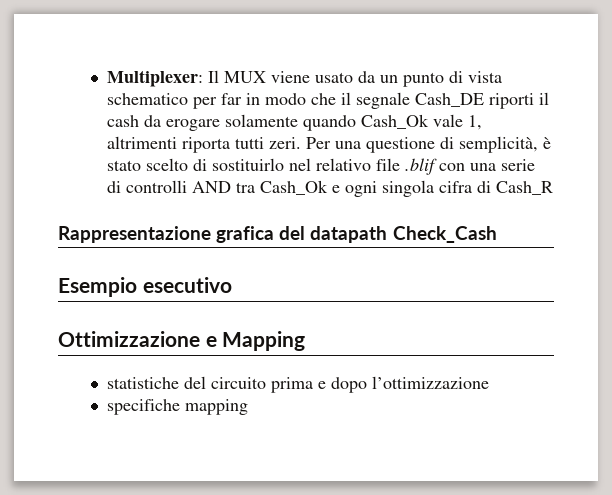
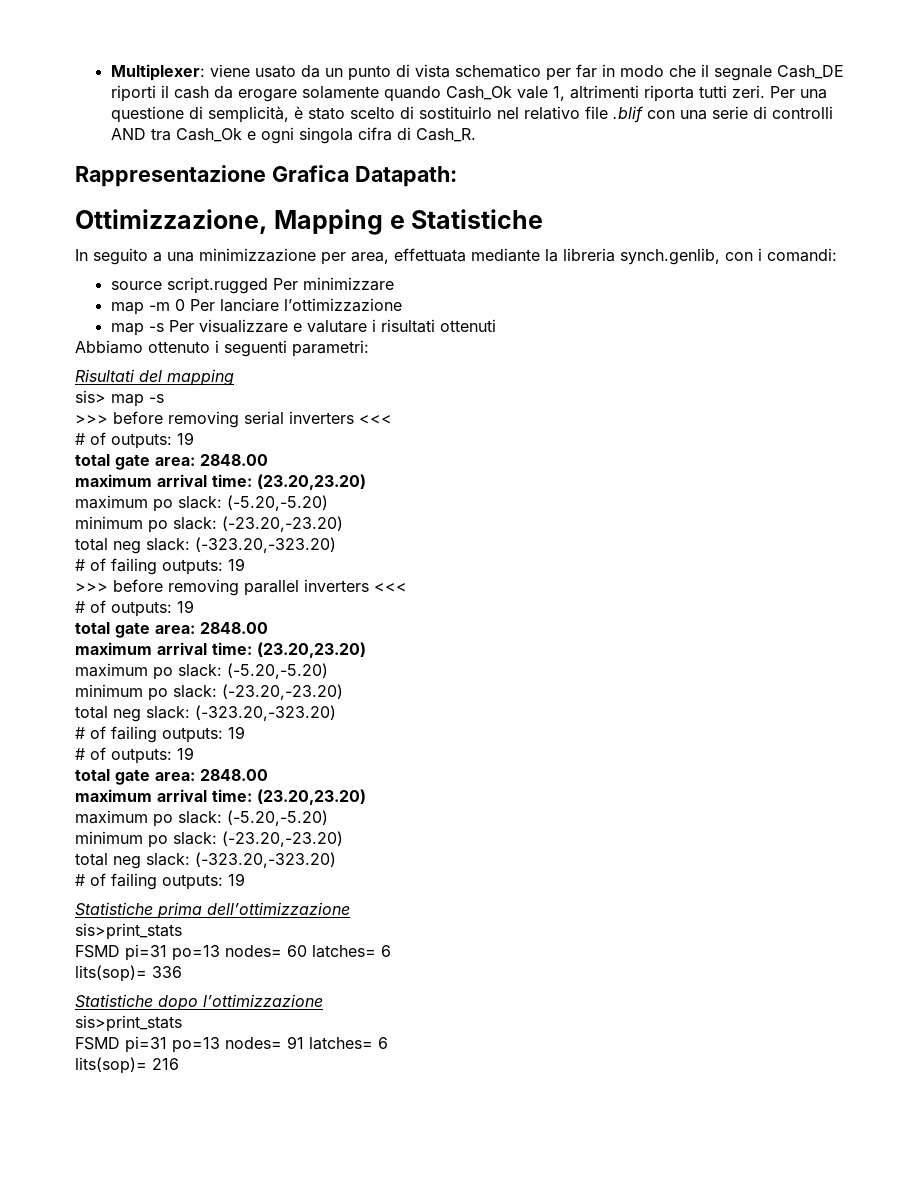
- Multiplexer: Il MUX viene usato da un punto di vista schematico per far in modo che il segnale Cash_DE riporti il cash da erogare solamente quando Cash_Ok vale 1, altrimenti riporta tutti zeri.
+ Multiplexer: viene usato da un punto di vista schematico per far in modo che il segnale Cash_DE riporti il cash da erogare solamente quando Cash_Ok vale 1, altrimenti riporta tutti zeri.
- Per una questione di semplicità, è stato scelto di sostituirlo nel relativo file .blif con una serie di controlli AND tra Cash_Ok e ogni singola cifra di Cash_R
+ Per una questione di semplicità, è stato scelto di sostituirlo nel relativo file .blif con una serie di controlli AND tra Cash_Ok e ogni singola cifra di Cash_R.
- Rappresentazione grafica del datapath Check_Cash
- Esempio esecutivo
- Ottimizzazione e Mapping
- statistiche del circuito prima e dopo l’ottimizzazione
- specifiche mapping
+ Rappresentazione Grafica Datapath:
+ Ottimizzazione, Mapping e Statistiche
+ In seguito a una minimizzazione per area, effettuata mediante la libreria synch.genlib, con i comandi:
+ source script.rugged Per minimizzare
+ map -m 0 Per lanciare l’ottimizzazione
+ map -s Per visualizzare e valutare i risultati ottenuti
+ Abbiamo ottenuto i seguenti parametri:
+ Risultati del mapping
+ sis> map -s
+ >>> before removing serial inverters <<<
+ # of outputs: 19
+ total gate area: 2848.00
+ maximum arrival time: (23.20,23.20)
+ maximum po slack: (-5.20,-5.20)
+ minimum po slack: (-23.20,-23.20)
+ total neg slack: (-323.20,-323.20)
+ # of failing outputs: 19
+ >>> before removing parallel inverters <<<
+ # of outputs: 19
+ total gate area: 2848.00
+ maximum arrival time: (23.20,23.20)
+ maximum po slack: (-5.20,-5.20)
+ minimum po slack: (-23.20,-23.20)
+ total neg slack: (-323.20,-323.20)
+ # of failing outputs: 19
+ # of outputs: 19
+ total gate area: 2848.00
+ maximum arrival time: (23.20,23.20)
+ maximum po slack: (-5.20,-5.20)
+ minimum po slack: (-23.20,-23.20)
+ total neg slack: (-323.20,-323.20)
+ # of failing outputs: 19
+ Statistiche prima dell’ottimizzazione
+ sis>print_stats
+ FSMD pi=31 po=13 nodes= 60 latches= 6
+ lits(sop)= 336
+ Statistiche dopo l’ottimizzazione
+ sis>print_stats
+ FSMD pi=31 po=13 nodes= 91 latches= 6
+ lits(sop)= 216

